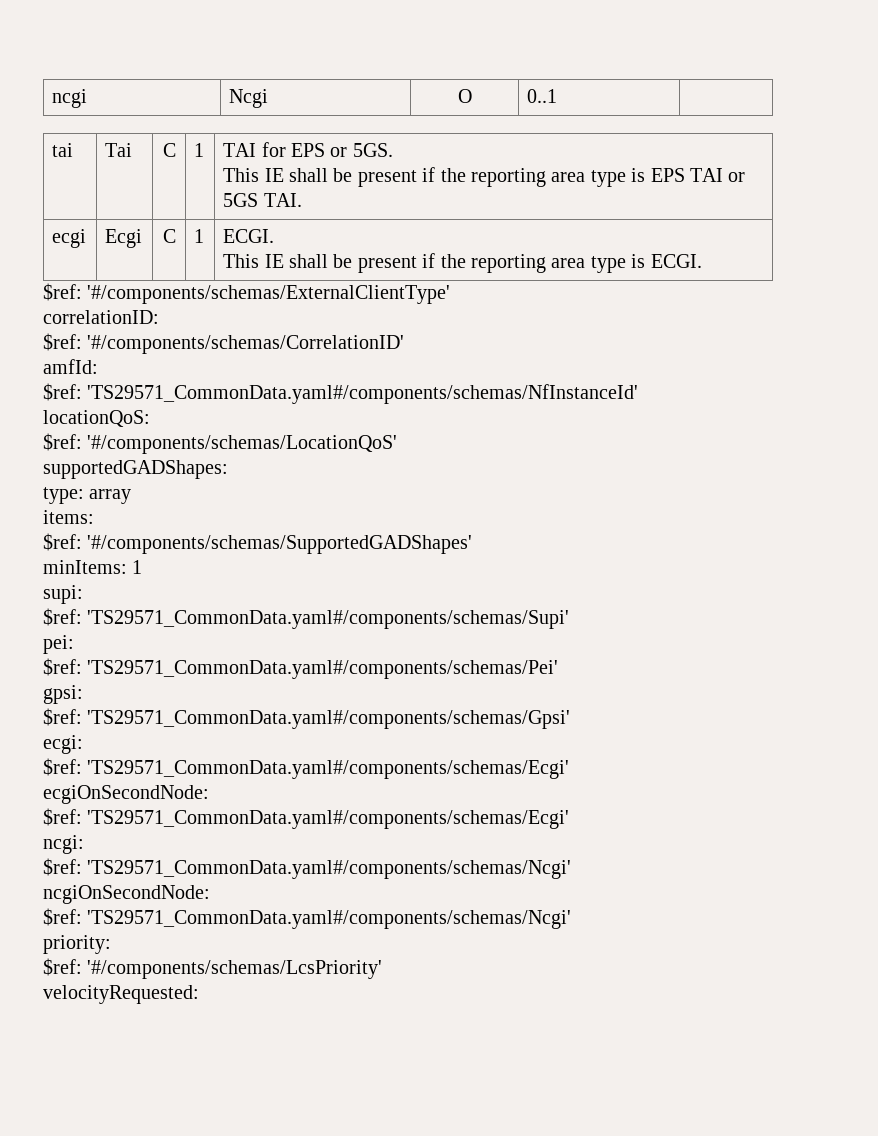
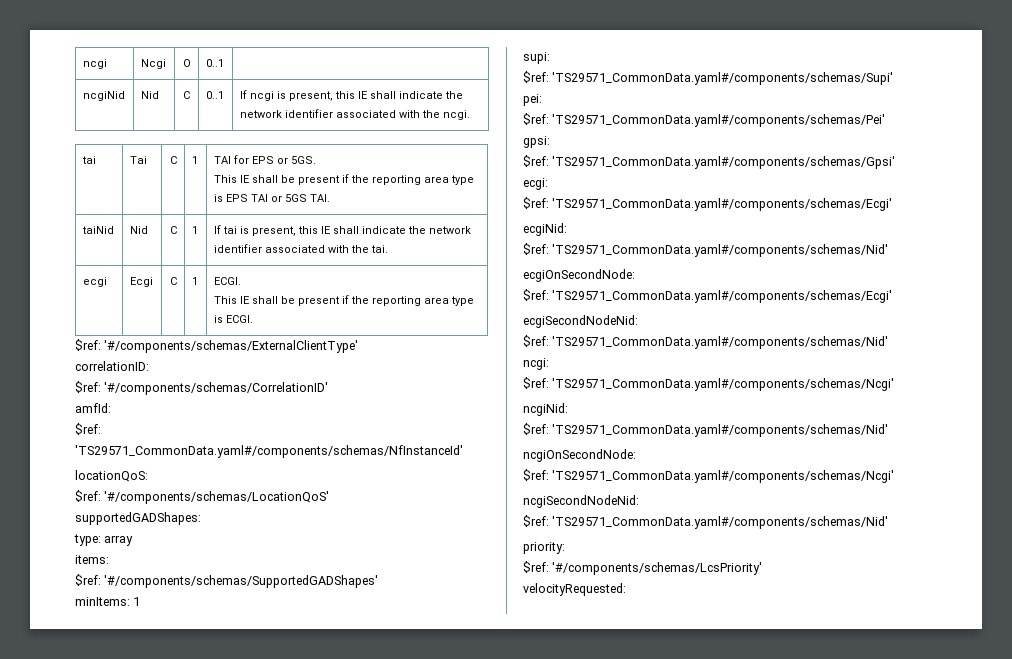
+ ncgiNid | Nid | C | 0..1 | If ncgi is present, this IE shall indicate the network identifier associated with the ncgi.
+ taiNid | Nid | C | 1 | If tai is present, this IE shall indicate the network identifier associated with the tai.
+ ecgiNid:
+ $ref: 'TS29571_CommonData.yaml#/components/schemas/Nid'
+ ecgiSecondNodeNid:
+ $ref: 'TS29571_CommonData.yaml#/components/schemas/Nid'
+ ncgiNid:
+ $ref: 'TS29571_CommonData.yaml#/components/schemas/Nid'
+ ncgiSecondNodeNid:
+ $ref: 'TS29571_CommonData.yaml#/components/schemas/Nid'

